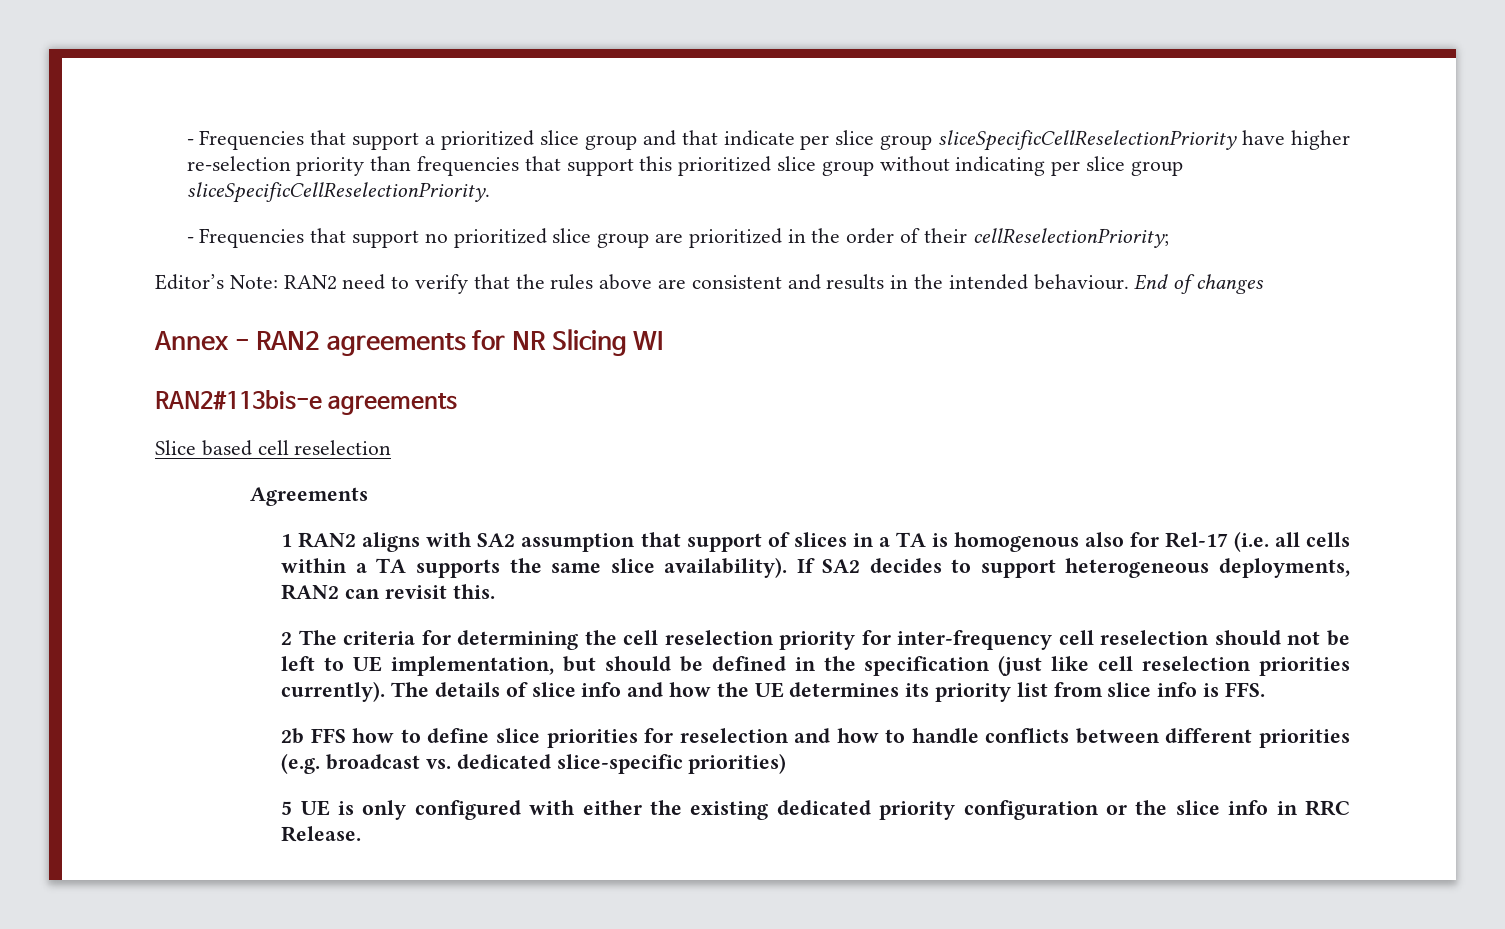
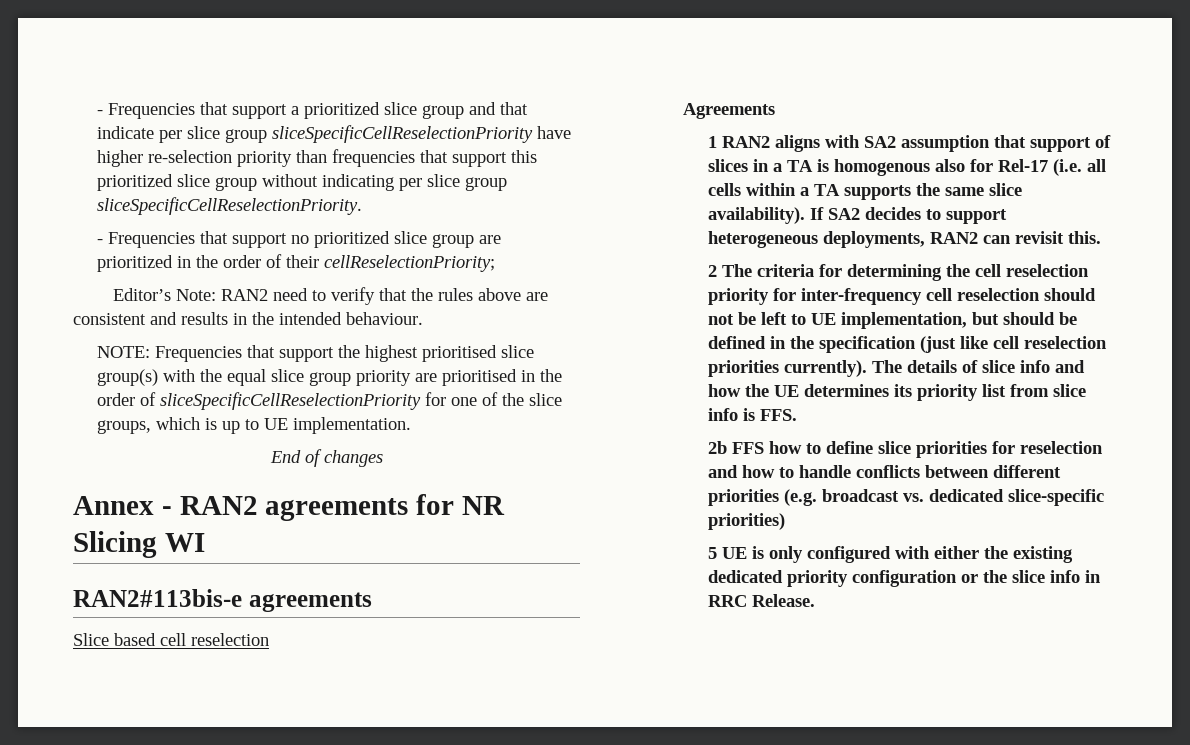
- Editor’s Note: RAN2 need to verify that the rules above are consistent and results in the intended behaviour. End of changes
+ Editor’s Note: RAN2 need to verify that the rules above are consistent and results in the intended behaviour.
+ NOTE: Frequencies that support the highest prioritised slice group(s) with the equal slice group priority are prioritised in the order of sliceSpecificCellReselectionPriority for one of the slice groups, which is up to UE implementation.
+ End of changes

